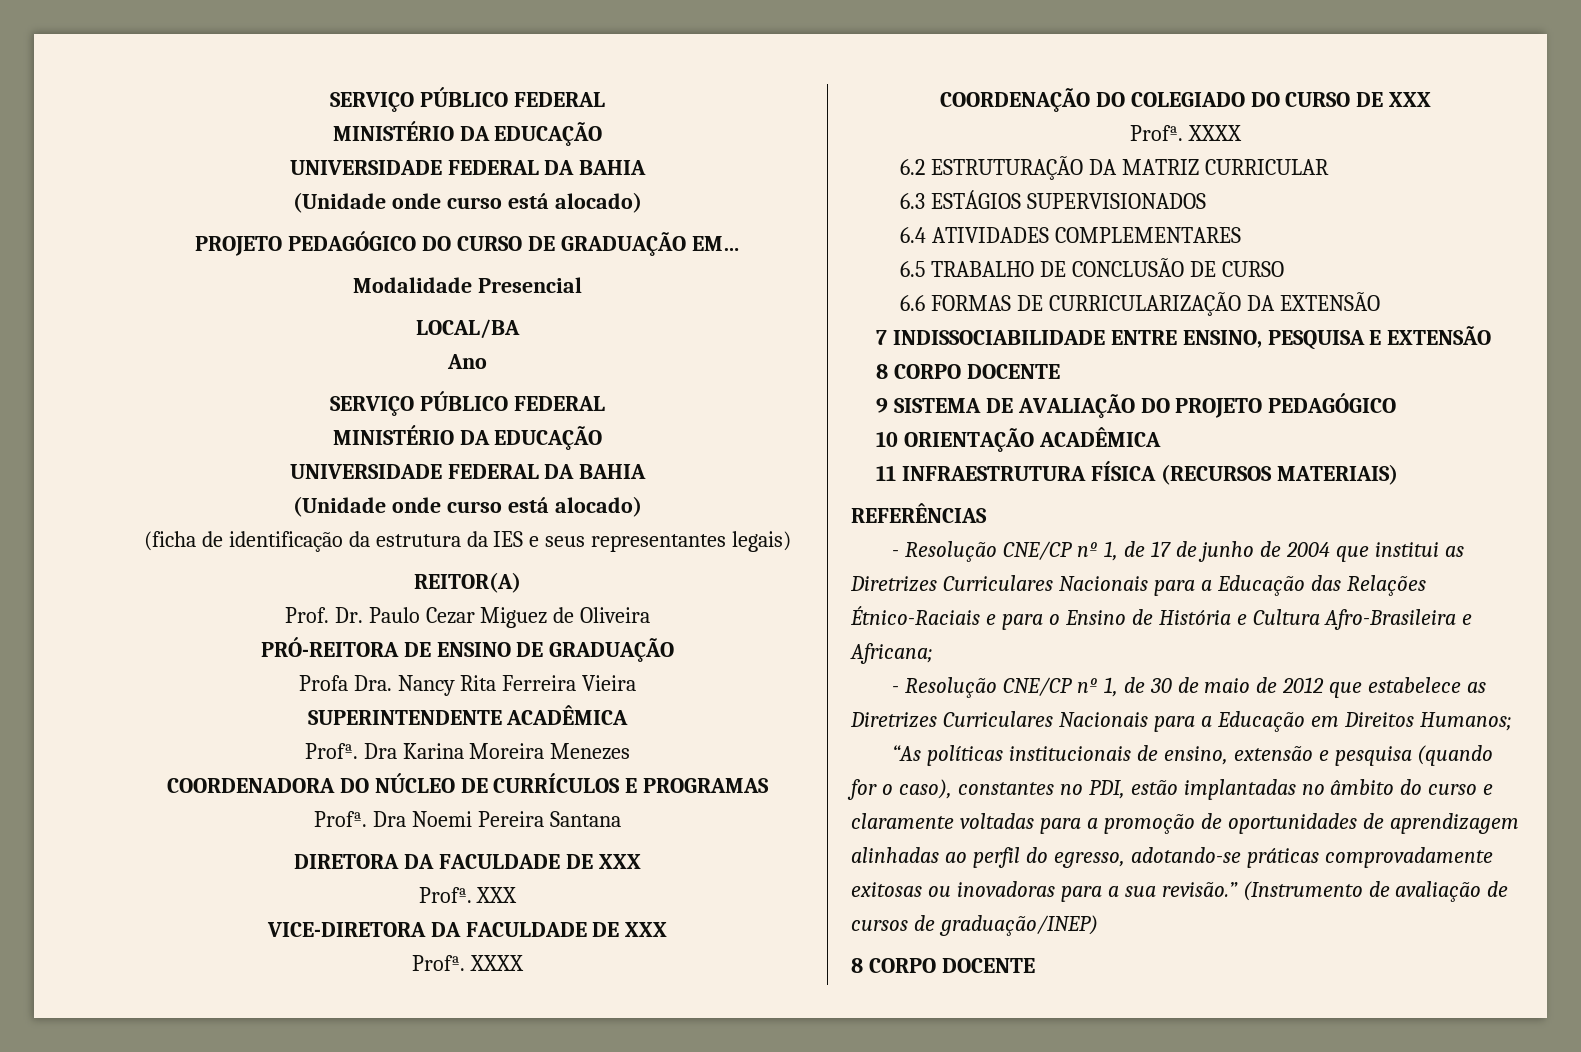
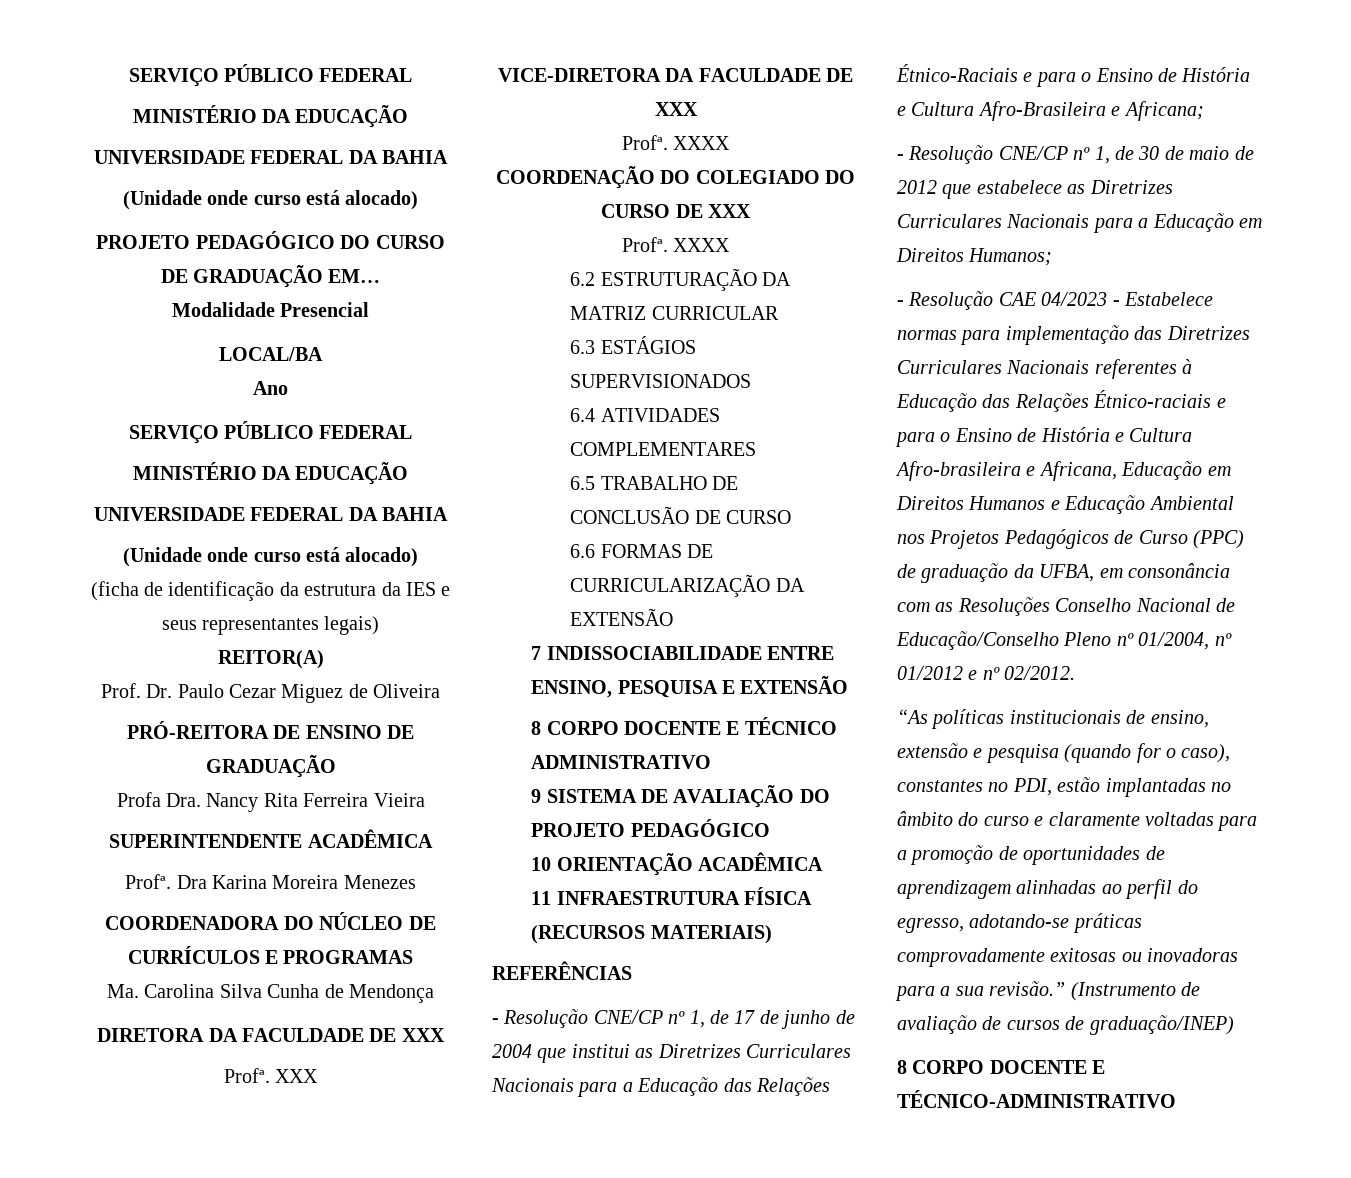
- Profª. Dra Noemi Pereira Santana
+ Ma. Carolina Silva Cunha de Mendonça
  7 INDISSOCIABILIDADE ENTRE ENSINO, PESQUISA E EXTENSÃO
- 8 CORPO DOCENTE
+ 8 CORPO DOCENTE E TÉCNICO ADMINISTRATIVO
+ - Resolução CAE 04/2023 - Estabelece normas para implementação das Diretrizes Curriculares Nacionais referentes à Educação das Relações Étnico-raciais e para o Ensino de História e Cultura Afro-brasileira e Africana, Educação em Direitos Humanos e Educação Ambiental nos Projetos Pedagógicos de Curso (PPC) de graduação da UFBA, em consonância com as Resoluções Conselho Nacional de Educação/Conselho Pleno nº 01/2004, nº 01/2012 e nº 02/2012.
  (Instrumento de avaliação de cursos de graduação/INEP)
- 8 CORPO DOCENTE
+ 8 CORPO DOCENTE E TÉCNICO-ADMINISTRATIVO

